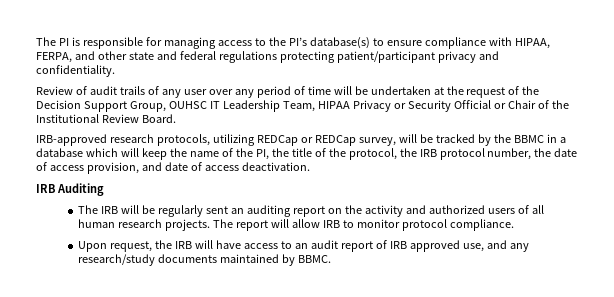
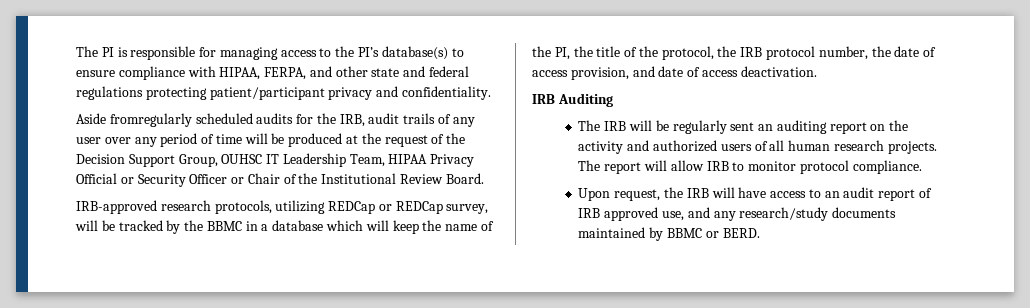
- Review of audit trails of any user over any period of time will be undertaken at the request of the Decision Support Group, OUHSC IT Leadership Team, HIPAA Privacy or Security Official or Chair of the Institutional Review Board.
+ Aside fromregularly scheduled audits for the IRB, audit trails of any user over any period of time will be produced at the request of the Decision Support Group, OUHSC IT Leadership Team, HIPAA Privacy Official or Security Officer or Chair of the Institutional Review Board.
- Upon request, the IRB will have access to an audit report of IRB approved use, and any research/study documents maintained by BBMC.
+ Upon request, the IRB will have access to an audit report of IRB approved use, and any research/study documents maintained by BBMC or BERD.

